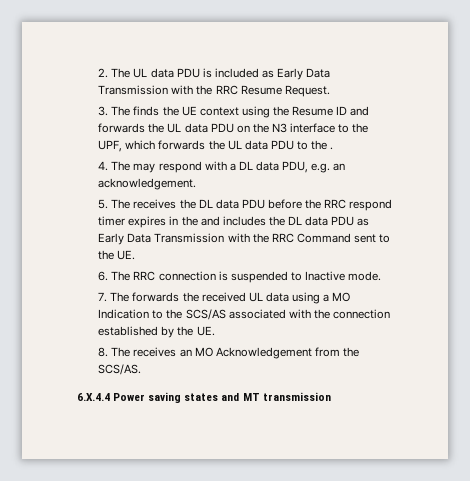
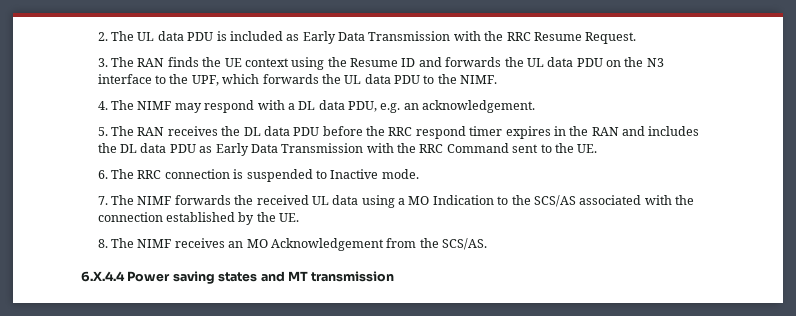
- 3. The finds the UE context using the Resume ID and forwards the UL data PDU on the N3 interface to the UPF, which forwards the UL data PDU to the .
+ 3. The RAN finds the UE context using the Resume ID and forwards the UL data PDU on the N3 interface to the UPF, which forwards the UL data PDU to the NIMF.
- 4. The may respond with a DL data PDU, e.g. an acknowledgement.
+ 4. The NIMF may respond with a DL data PDU, e.g. an acknowledgement.
- 5. The receives the DL data PDU before the RRC respond timer expires in the and includes the DL data PDU as Early Data Transmission with the RRC Command sent to the UE.
+ 5. The RAN receives the DL data PDU before the RRC respond timer expires in the RAN and includes the DL data PDU as Early Data Transmission with the RRC Command sent to the UE.
- 7. The forwards the received UL data using a MO Indication to the SCS/AS associated with the connection established by the UE.
+ 7. The NIMF forwards the received UL data using a MO Indication to the SCS/AS associated with the connection established by the UE.
- 8. The receives an MO Acknowledgement from the SCS/AS.
+ 8. The NIMF receives an MO Acknowledgement from the SCS/AS.

